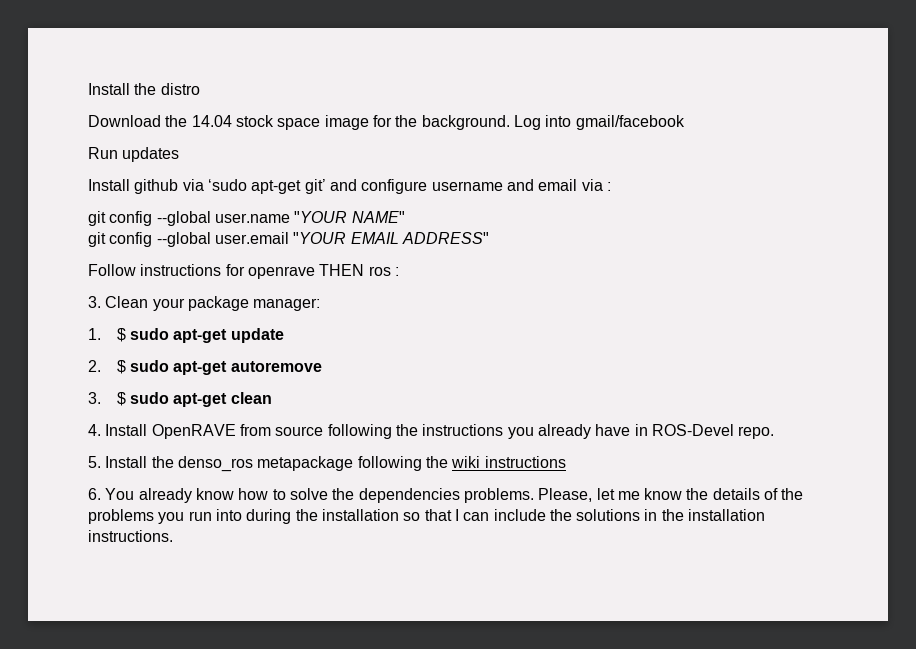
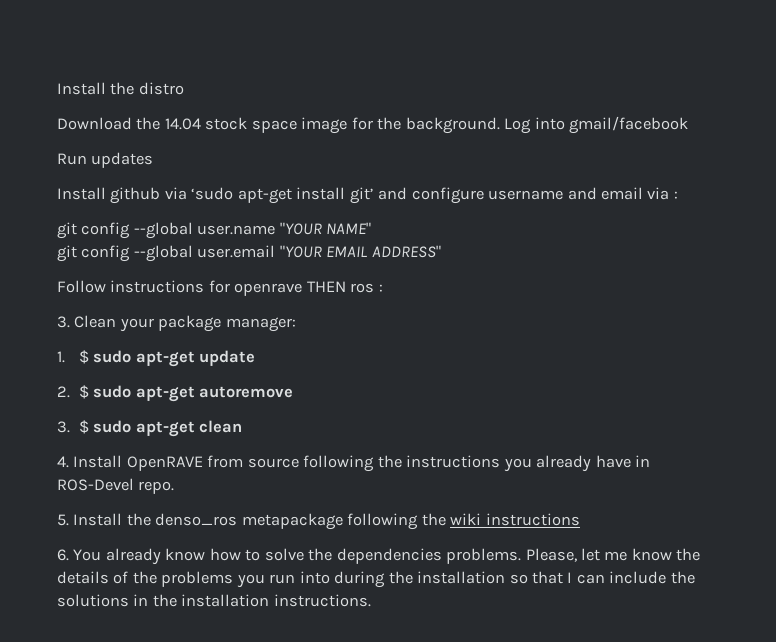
- Install github via ‘sudo apt-get git’ and configure username and email via :
+ Install github via ‘sudo apt-get install git’ and configure username and email via :

